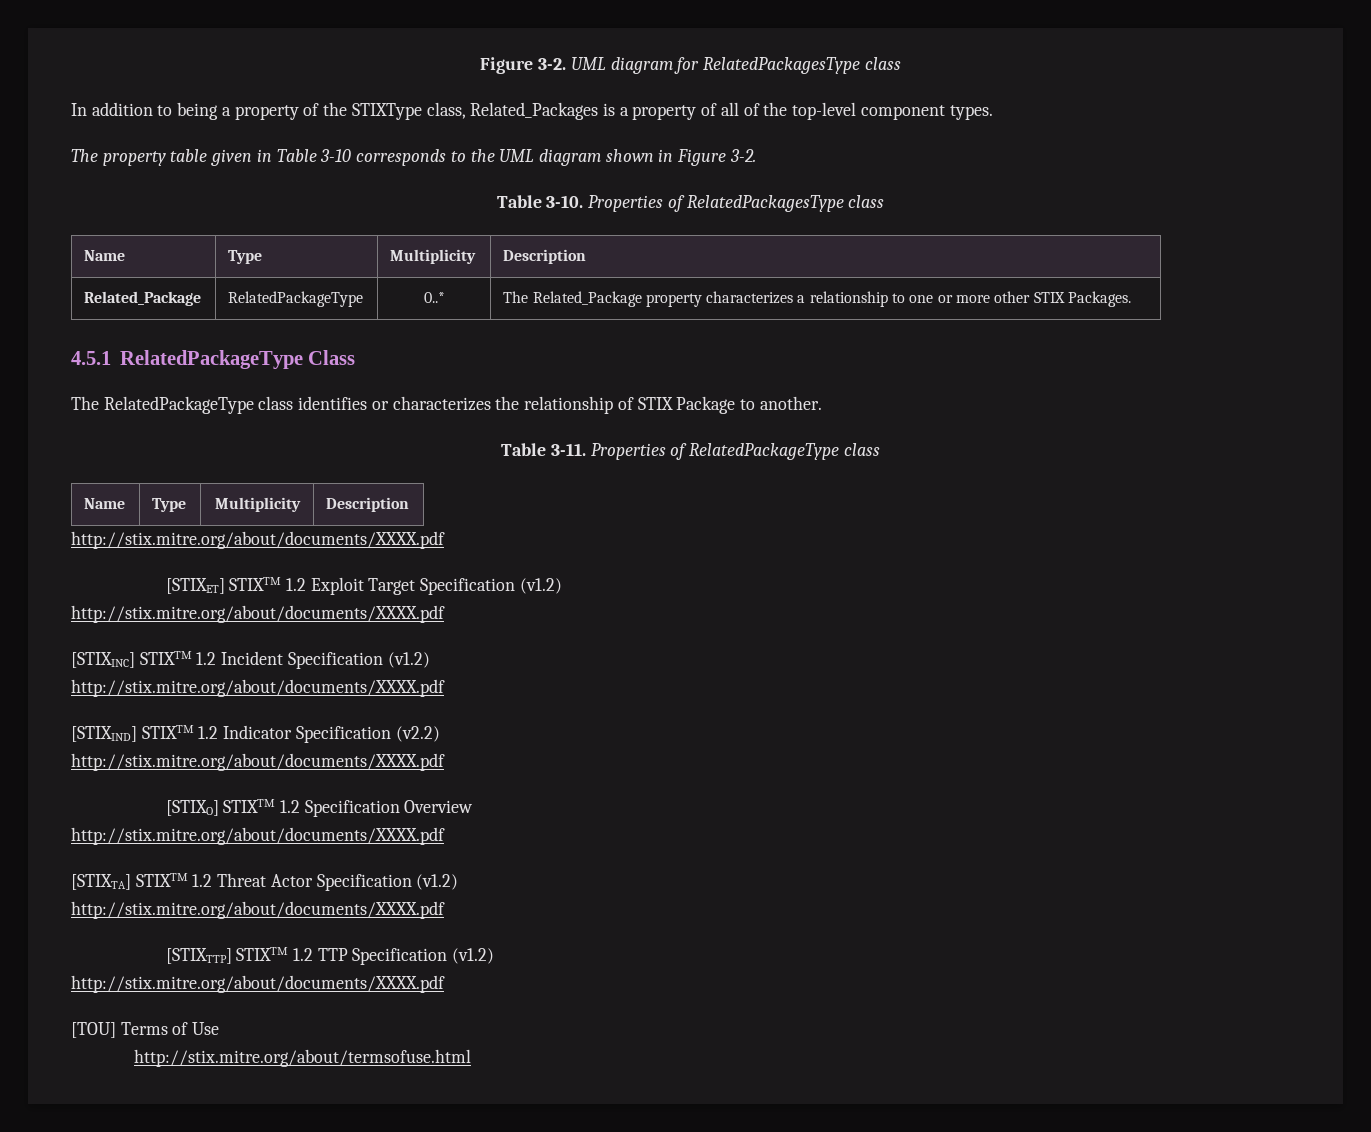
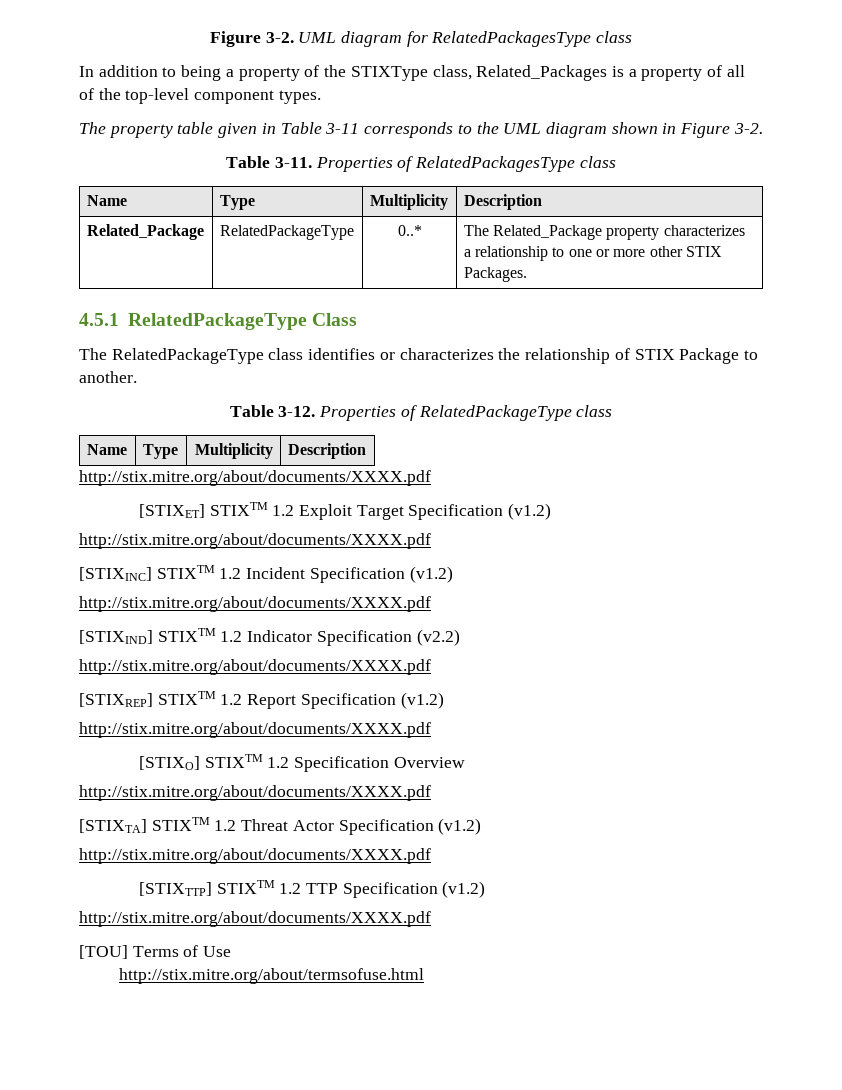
- The property table given in Table 3-10 corresponds to the UML diagram shown in Figure 3-2.
+ The property table given in Table 3-11 corresponds to the UML diagram shown in Figure 3-2.
- Table 3-10.
+ Table 3-11.
- Table 3-11.
+ Table 3-12.
+ [STIXREP] STIXTM 1.2 Report Specification (v1.2)
+ http://stix.mitre.org/about/documents/XXXX.pdf

